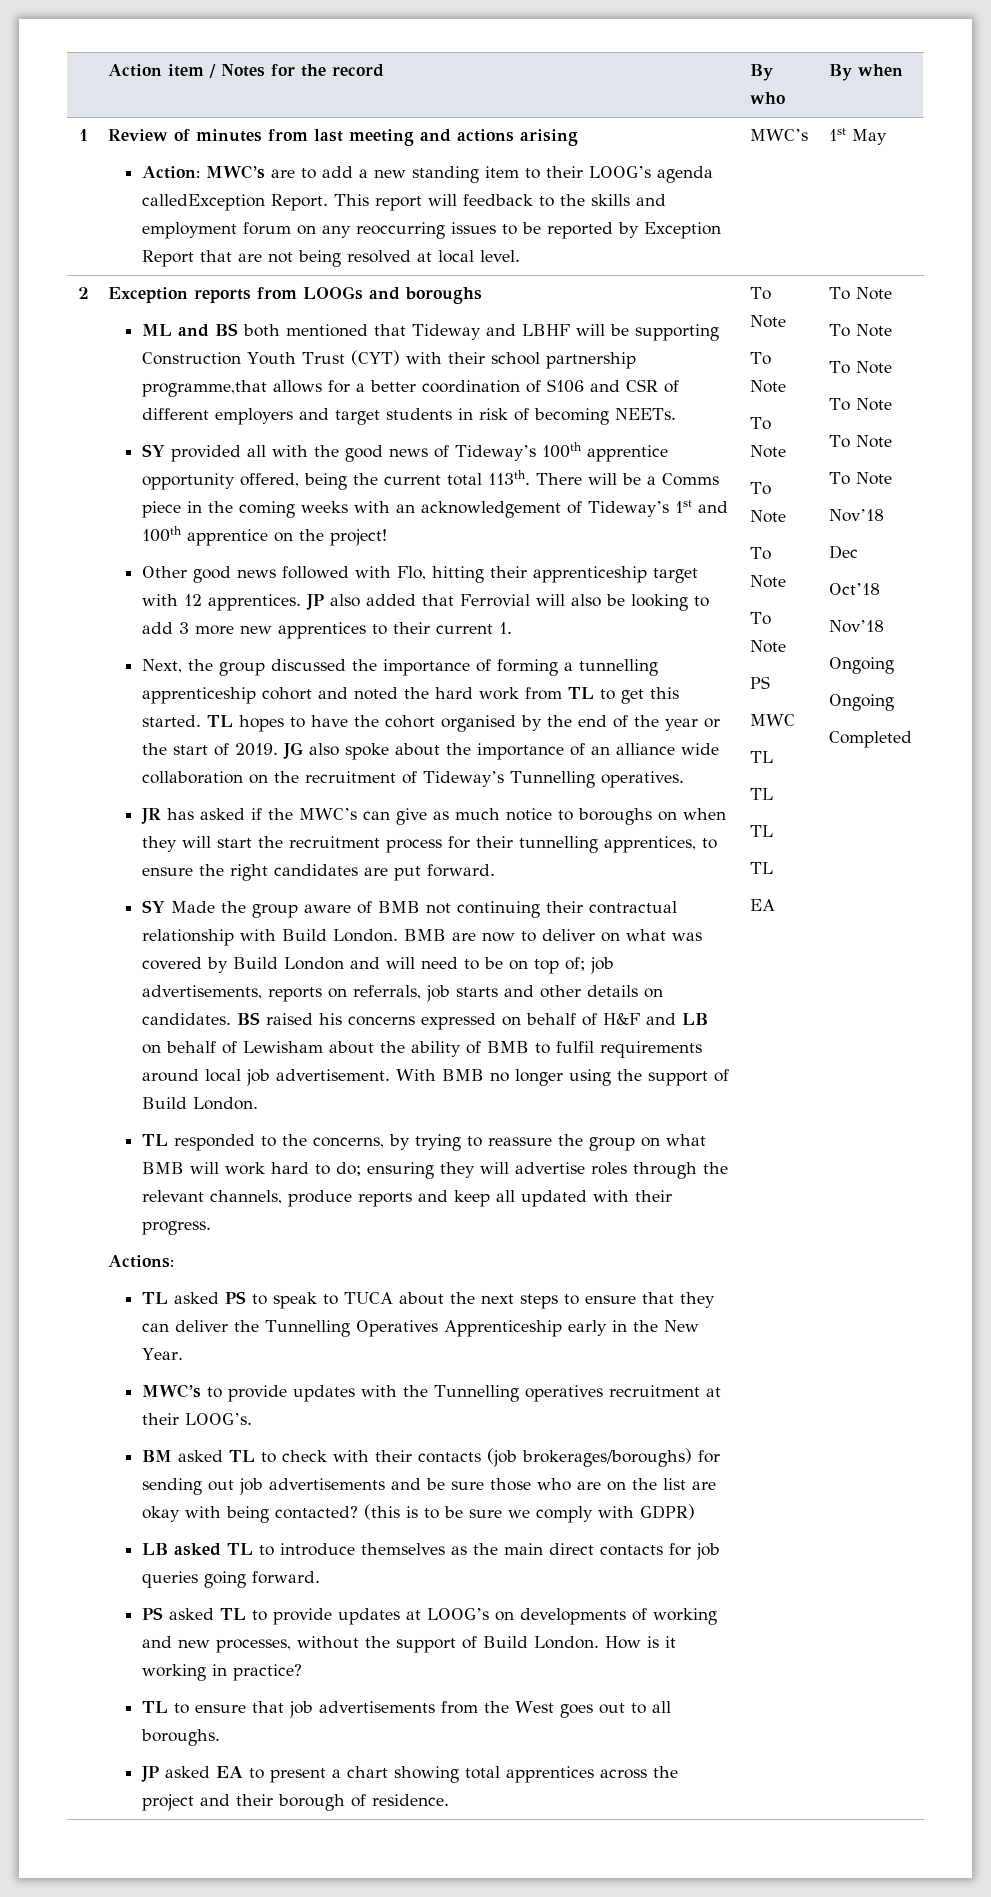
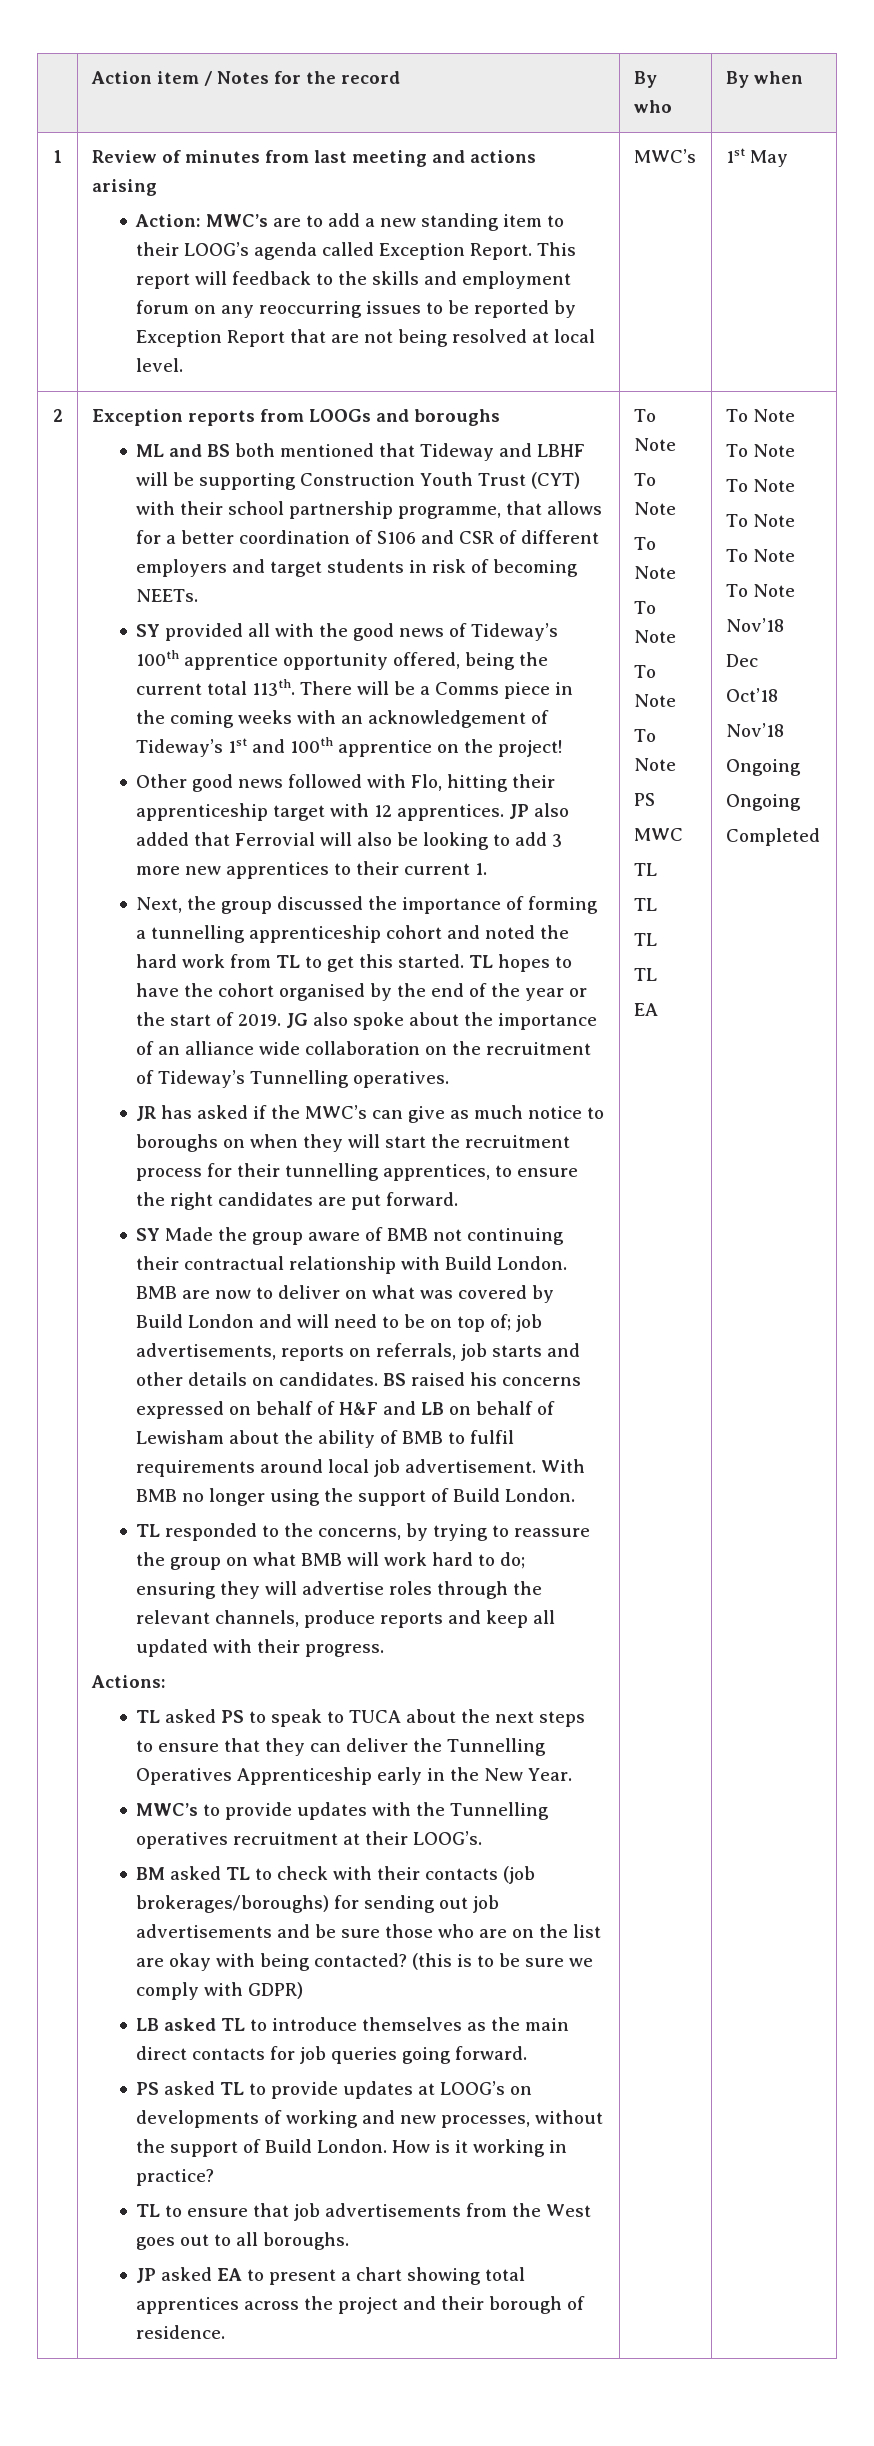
- Action: MWC’s are to add a new standing item to their LOOG’s agenda calledException Report.
+ Action: MWC’s are to add a new standing item to their LOOG’s agenda called Exception Report.
- ML and BS both mentioned that Tideway and LBHF will be supporting Construction Youth Trust (CYT) with their school partnership programme,that allows for a better coordination of S106 and CSR of different employers and target students in risk of becoming NEETs.
+ ML and BS both mentioned that Tideway and LBHF will be supporting Construction Youth Trust (CYT) with their school partnership programme, that allows for a better coordination of S106 and CSR of different employers and target students in risk of becoming NEETs.

